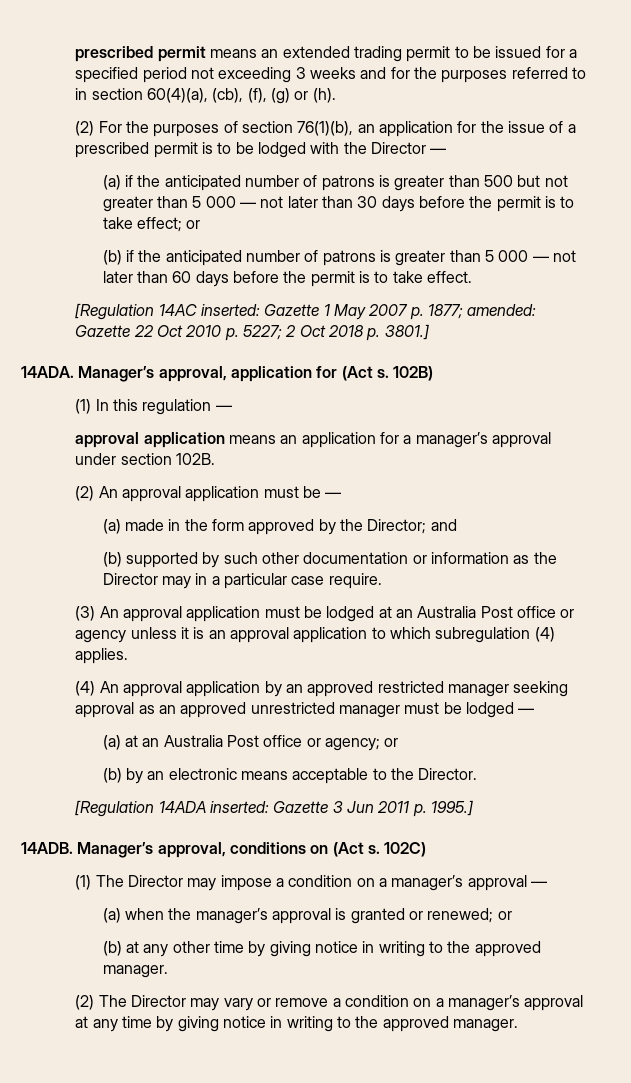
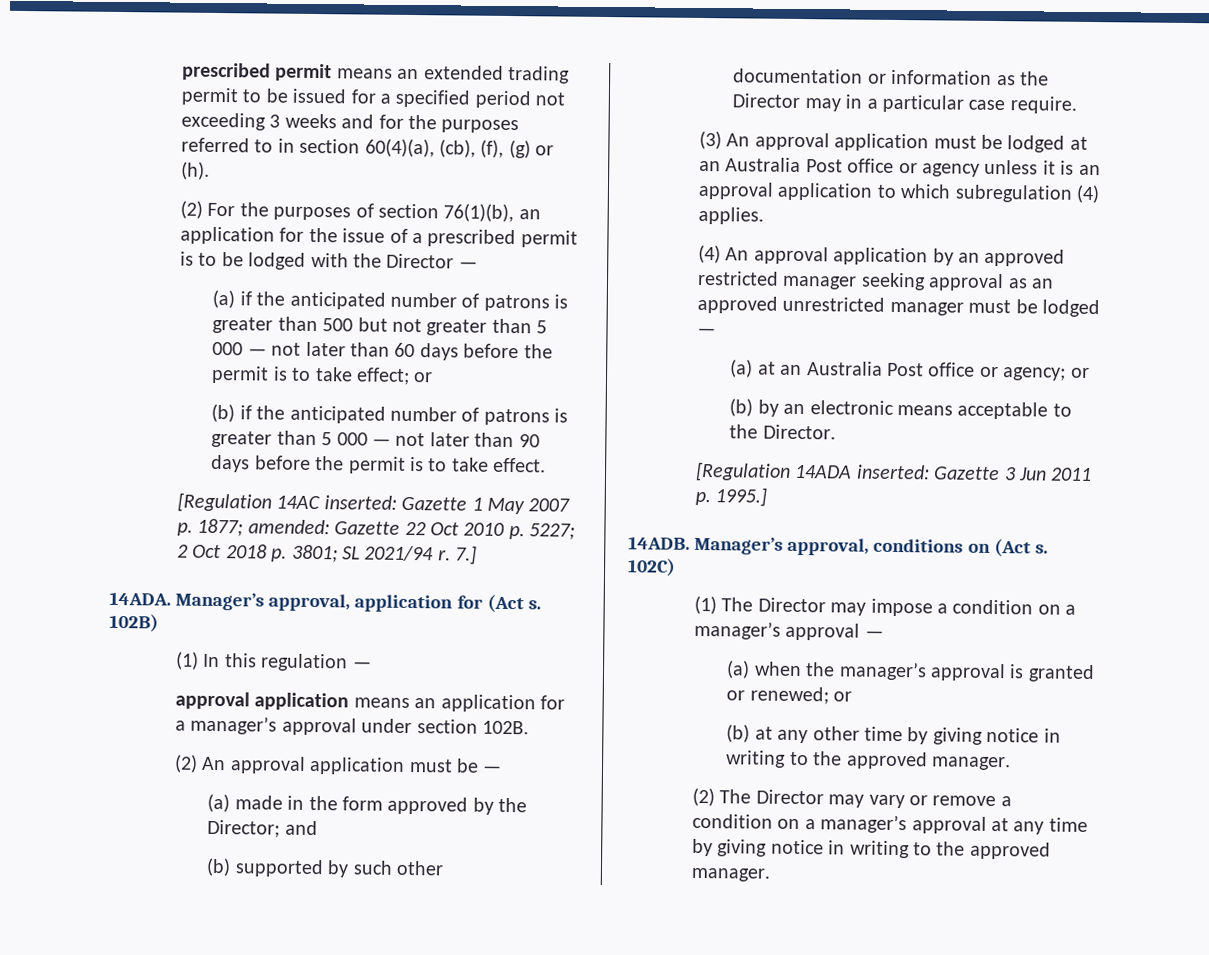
- (a) if the anticipated number of patrons is greater than 500 but not greater than 5 000 — not later than 30 days before the permit is to take effect; or
+ (a) if the anticipated number of patrons is greater than 500 but not greater than 5 000 — not later than 60 days before the permit is to take effect; or
- (b) if the anticipated number of patrons is greater than 5 000 — not later than 60 days before the permit is to take effect.
+ (b) if the anticipated number of patrons is greater than 5 000 — not later than 90 days before the permit is to take effect.
- [Regulation 14AC inserted: Gazette 1 May 2007 p. 1877; amended: Gazette 22 Oct 2010 p. 5227; 2 Oct 2018 p. 3801.]
+ [Regulation 14AC inserted: Gazette 1 May 2007 p. 1877; amended: Gazette 22 Oct 2010 p. 5227; 2 Oct 2018 p. 3801; SL 2021/94 r. 7.]

